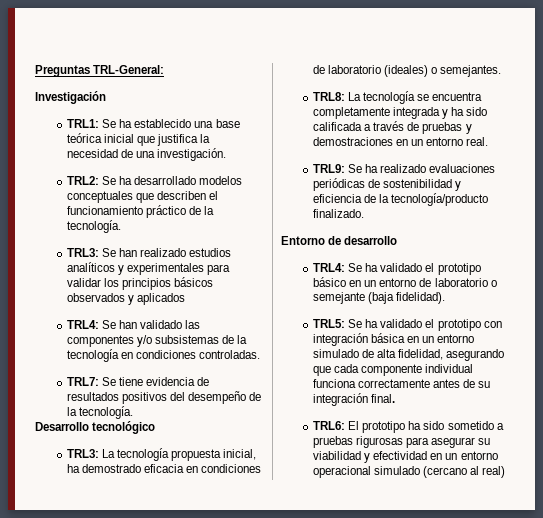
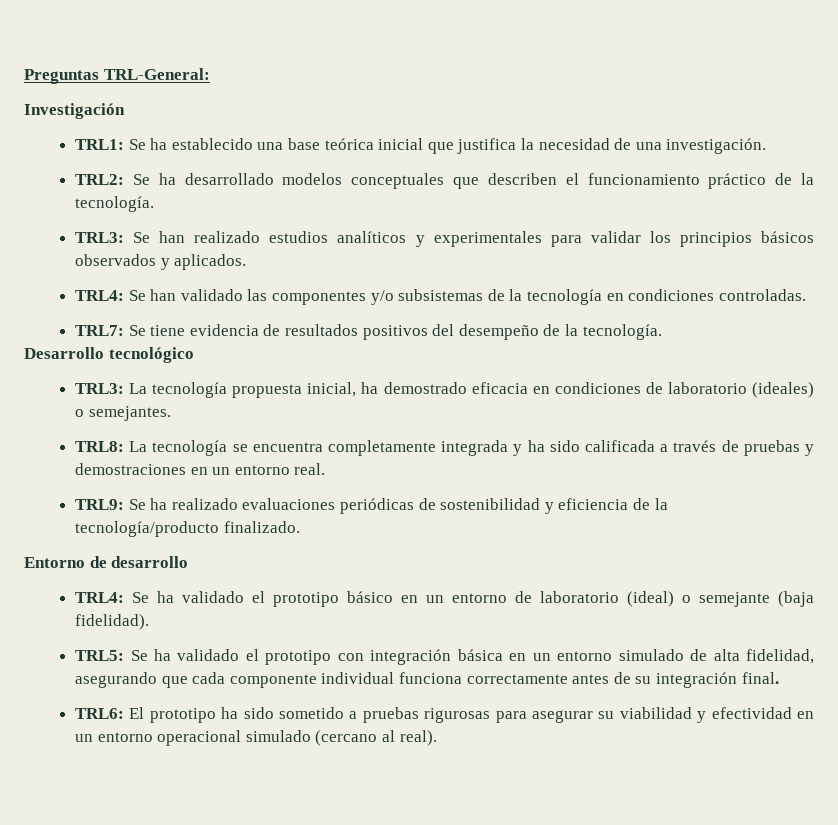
- TRL3: Se han realizado estudios analíticos y experimentales para validar los principios básicos observados y aplicados
+ TRL3: Se han realizado estudios analíticos y experimentales para validar los principios básicos observados y aplicados.
- TRL4: Se ha validado el prototipo básico en un entorno de laboratorio o semejante (baja fidelidad).
+ TRL4: Se ha validado el prototipo básico en un entorno de laboratorio (ideal) o semejante (baja fidelidad).
- TRL6: El prototipo ha sido sometido a pruebas rigurosas para asegurar su viabilidad y efectividad en un entorno operacional simulado (cercano al real)
+ TRL6: El prototipo ha sido sometido a pruebas rigurosas para asegurar su viabilidad y efectividad en un entorno operacional simulado (cercano al real).

